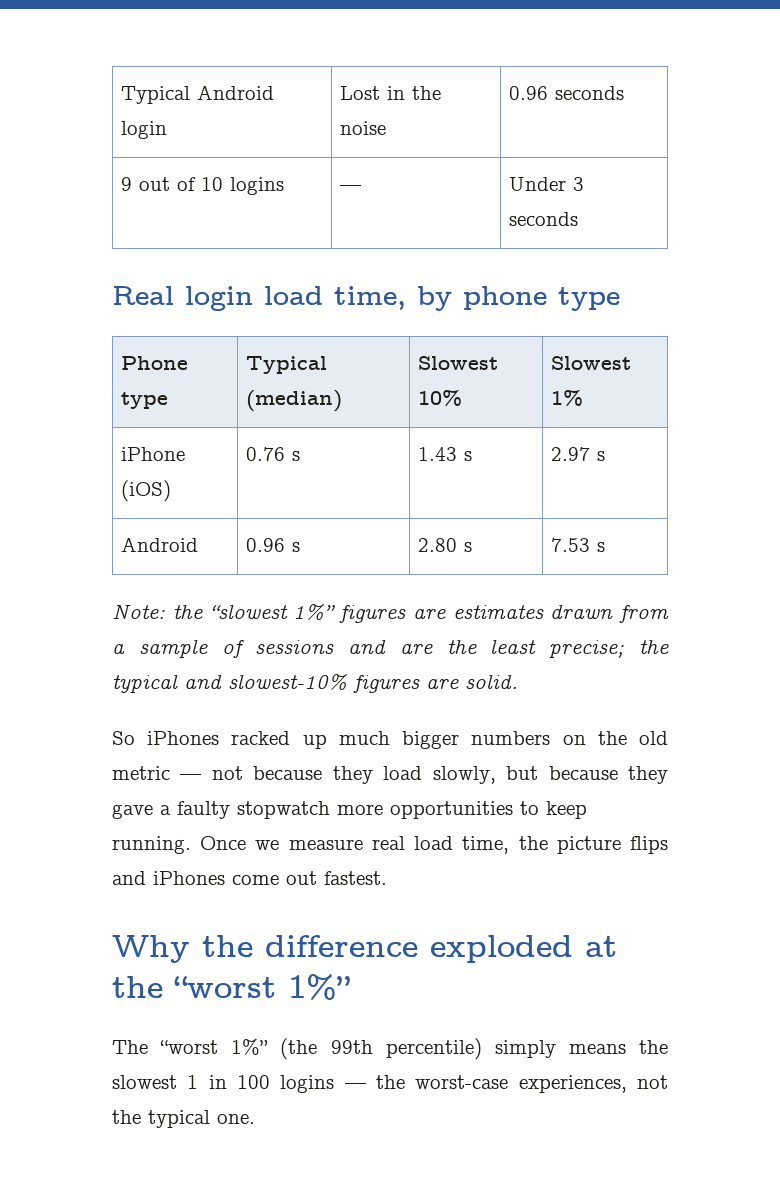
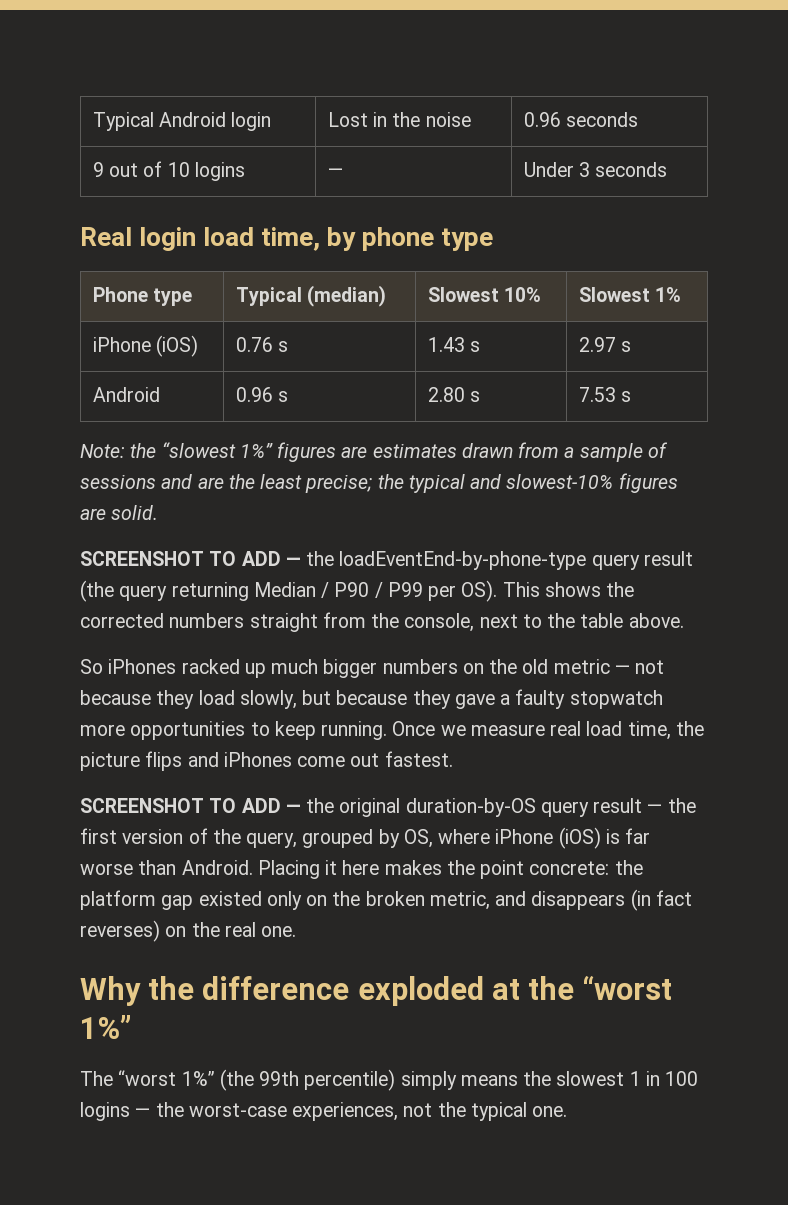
+ SCREENSHOT TO ADD — the loadEventEnd-by-phone-type query result (the query returning Median / P90 / P99 per OS). This shows the corrected numbers straight from the console, next to the table above.
+ SCREENSHOT TO ADD — the original duration-by-OS query result — the first version of the query, grouped by OS, where iPhone (iOS) is far worse than Android. Placing it here makes the point concrete: the platform gap existed only on the broken metric, and disappears (in fact reverses) on the real one.

